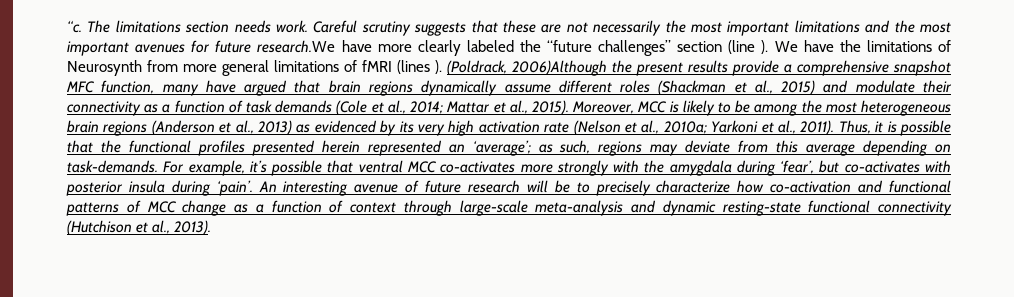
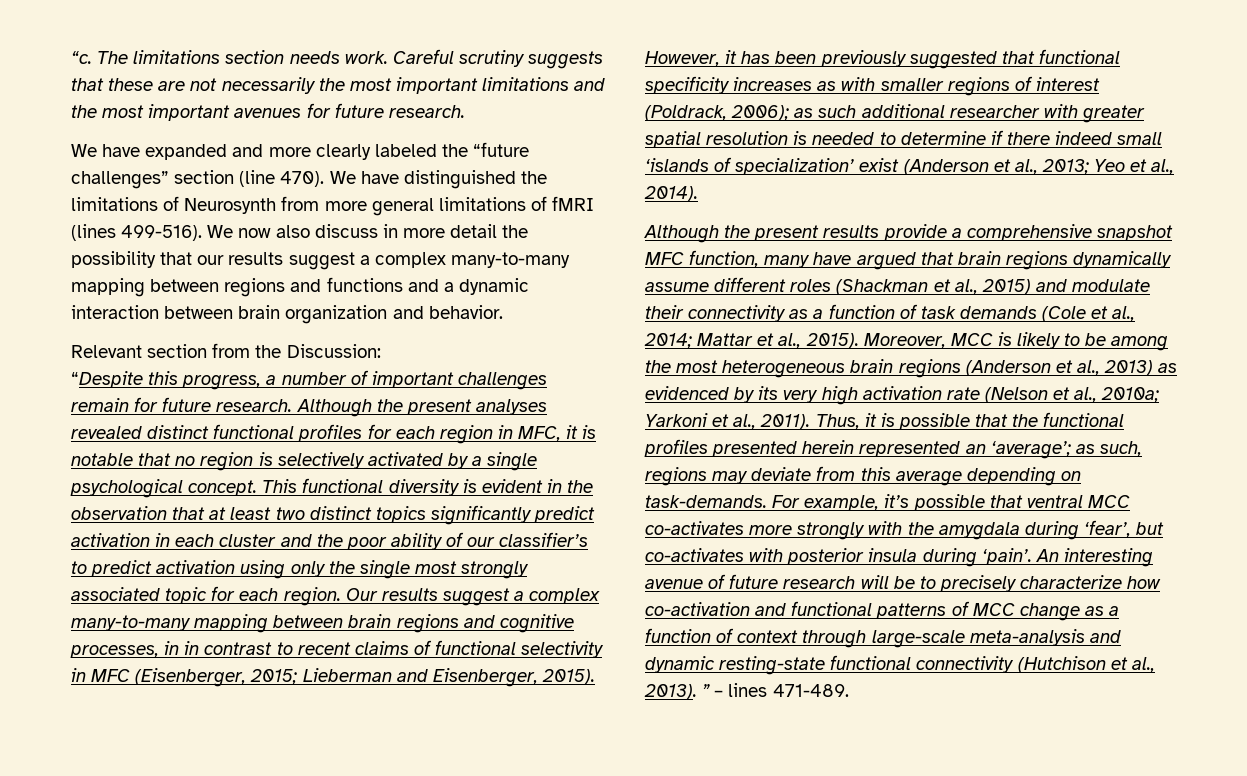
- Careful scrutiny suggests that these are not necessarily the most important limitations and the most important avenues for future research.We have more clearly labeled the “future challenges” section (line ). We have the limitations of Neurosynth from more general limitations of fMRI (lines ). (Poldrack, 2006)Although the present results provide a comprehensive snapshot MFC function, many have argued that brain regions dynamically assume different roles (Shackman et al., 2015) and modulate their connectivity as a function of task demands (Cole et al., 2014;
+ Careful scrutiny suggests that these are not necessarily the most important limitations and the most important avenues for future research.
+ We have expanded and more clearly labeled the “future challenges” section (line 470). We have distinguished the limitations of Neurosynth from more general limitations of fMRI (lines 499-516). We now also discuss in more detail the possibility that our results suggest a complex many-to-many mapping between regions and functions and a dynamic interaction between brain organization and behavior.
+ Relevant section from the Discussion:
+ “Despite this progress, a number of important challenges remain for future research. Although the present analyses revealed distinct functional profiles for each region in MFC, it is notable that no region is selectively activated by a single psychological concept. This functional diversity is evident in the observation that at least two distinct topics significantly predict activation in each cluster and the poor ability of our classifier’s to predict activation using only the single most strongly associated topic for each region. Our results suggest a complex many-to-many mapping between brain regions and cognitive processes, in in contrast to recent claims of functional selectivity in MFC (Eisenberger, 2015; Lieberman and Eisenberger, 2015). However, it has been previously suggested that functional specificity increases as with smaller regions of interest (Poldrack, 2006); as such additional researcher with greater spatial resolution is needed to determine if there indeed small ‘islands of specialization’ exist (Anderson et al., 2013; Yeo et al., 2014).
+ Although the present results provide a comprehensive snapshot MFC function, many have argued that brain regions dynamically assume different roles (Shackman et al., 2015) and modulate their connectivity as a function of task demands (Cole et al., 2014;
- An interesting avenue of future research will be to precisely characterize how co-activation and functional patterns of MCC change as a function of context through large-scale meta-analysis and dynamic resting-state functional connectivity (Hutchison et al., 2013).
+ An interesting avenue of future research will be to precisely characterize how co-activation and functional patterns of MCC change as a function of context through large-scale meta-analysis and dynamic resting-state functional connectivity (Hutchison et al., 2013). ” – lines 471-489.

